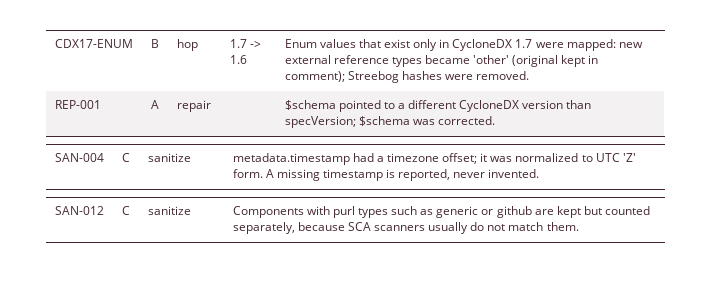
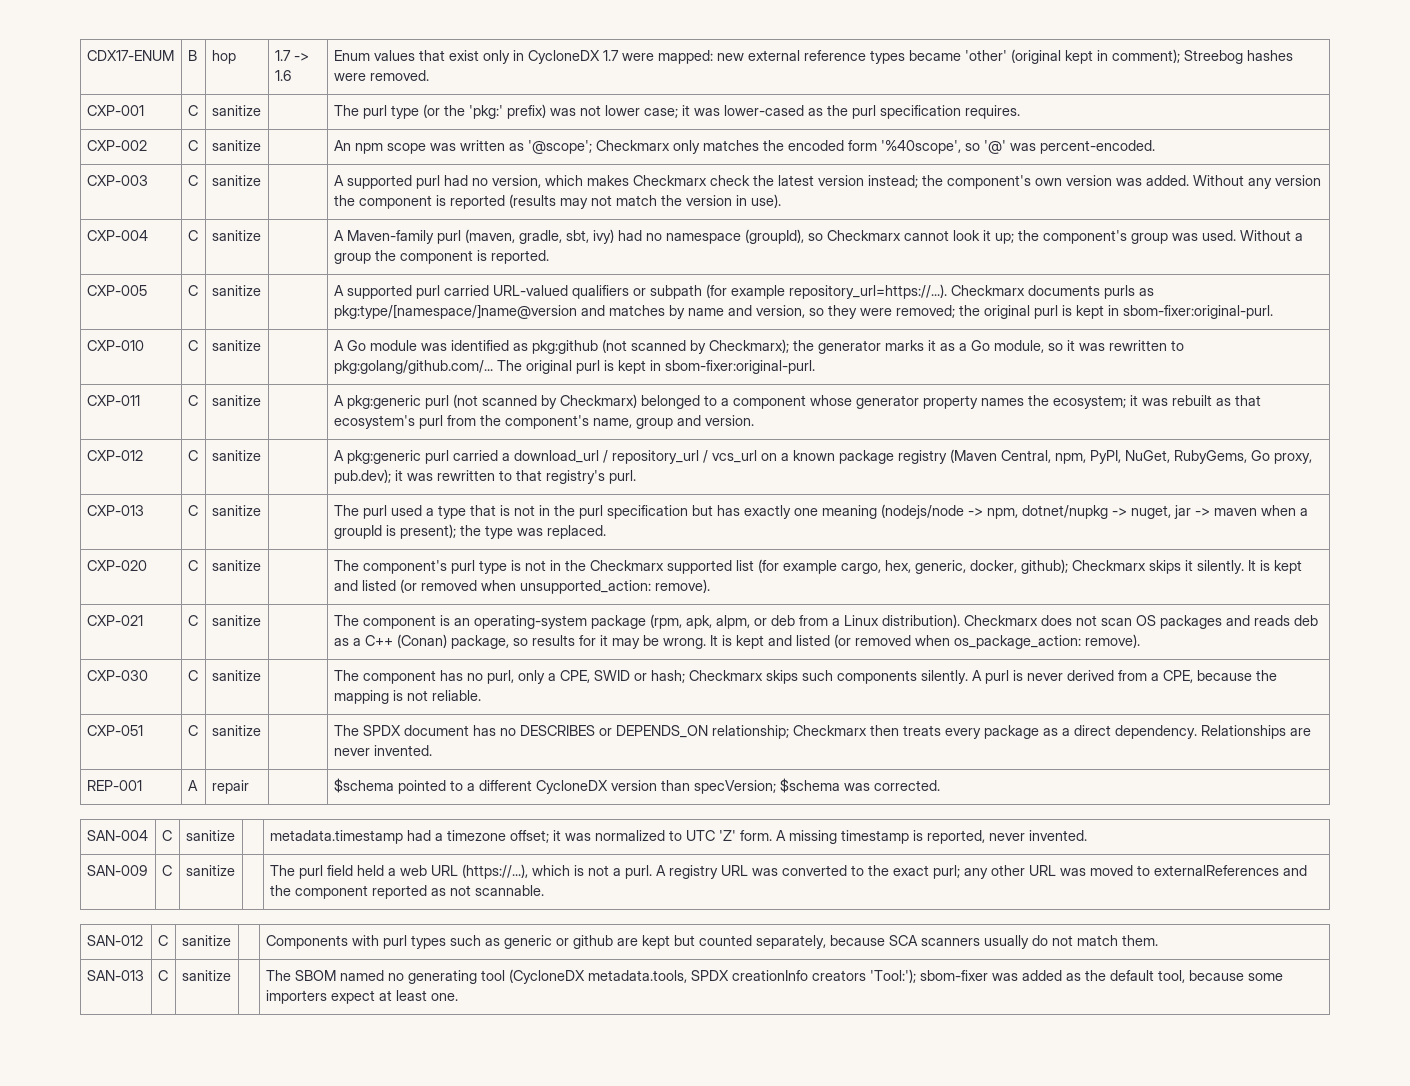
+ CXP-001 | C | sanitize | | The purl type (or the 'pkg:' prefix) was not lower case; it was lower-cased as the purl specification requires.
+ CXP-002 | C | sanitize | | An npm scope was written as '@scope'; Checkmarx only matches the encoded form '%40scope', so '@' was percent-encoded.
+ CXP-003 | C | sanitize | | A supported purl had no version, which makes Checkmarx check the latest version instead; the component's own version was added. Without any version the component is reported (results may not match the version in use).
+ CXP-004 | C | sanitize | | A Maven-family purl (maven, gradle, sbt, ivy) had no namespace (groupId), so Checkmarx cannot look it up; the component's group was used. Without a group the component is reported.
+ CXP-005 | C | sanitize | | A supported purl carried URL-valued qualifiers or subpath (for example repository_url=https://...). Checkmarx documents purls as pkg:type/[namespace/]name@version and matches by name and version, so they were removed; the original purl is kept in sbom-fixer:original-purl.
+ CXP-010 | C | sanitize | | A Go module was identified as pkg:github (not scanned by Checkmarx); the generator marks it as a Go module, so it was rewritten to pkg:golang/github.com/... The original purl is kept in sbom-fixer:original-purl.
+ CXP-011 | C | sanitize | | A pkg:generic purl (not scanned by Checkmarx) belonged to a component whose generator property names the ecosystem; it was rebuilt as that ecosystem's purl from the component's name, group and version.
+ CXP-012 | C | sanitize | | A pkg:generic purl carried a download_url / repository_url / vcs_url on a known package registry (Maven Central, npm, PyPI, NuGet, RubyGems, Go proxy, pub.dev); it was rewritten to that registry's purl.
+ CXP-013 | C | sanitize | | The purl used a type that is not in the purl specification but has exactly one meaning (nodejs/node -> npm, dotnet/nupkg -> nuget, jar -> maven when a groupId is present); the type was replaced.
+ CXP-020 | C | sanitize | | The component's purl type is not in the Checkmarx supported list (for example cargo, hex, generic, docker, github); Checkmarx skips it silently. It is kept and listed (or removed when unsupported_action: remove).
+ CXP-021 | C | sanitize | | The component is an operating-system package (rpm, apk, alpm, or deb from a Linux distribution). Checkmarx does not scan OS packages and reads deb as a C++ (Conan) package, so results for it may be wrong. It is kept and listed (or removed when os_package_action: remove).
+ CXP-030 | C | sanitize | | The component has no purl, only a CPE, SWID or hash; Checkmarx skips such components silently. A purl is never derived from a CPE, because the mapping is not reliable.
+ CXP-051 | C | sanitize | | The SPDX document has no DESCRIBES or DEPENDS_ON relationship; Checkmarx then treats every package as a direct dependency. Relationships are never invented.
+ SAN-009 | C | sanitize | | The purl field held a web URL (https://...), which is not a purl. A registry URL was converted to the exact purl; any other URL was moved to externalReferences and the component reported as not scannable.
+ SAN-013 | C | sanitize | | The SBOM named no generating tool (CycloneDX metadata.tools, SPDX creationInfo creators 'Tool:'); sbom-fixer was added as the default tool, because some importers expect at least one.

